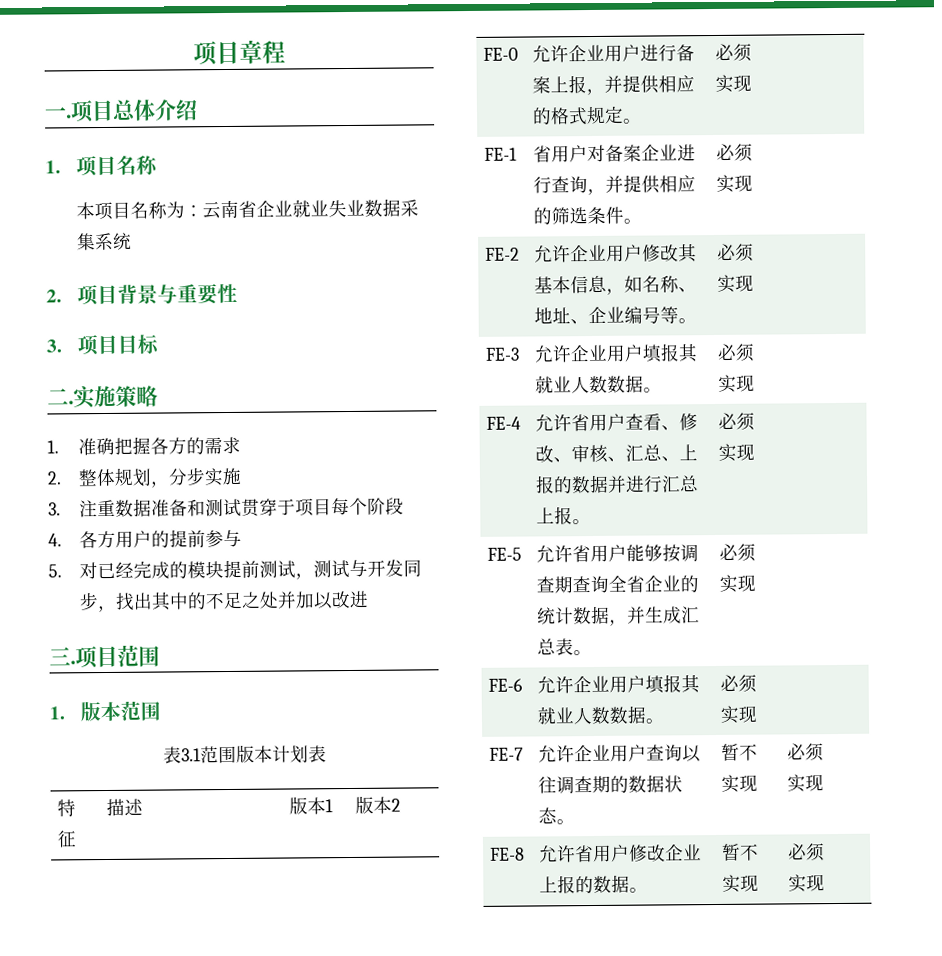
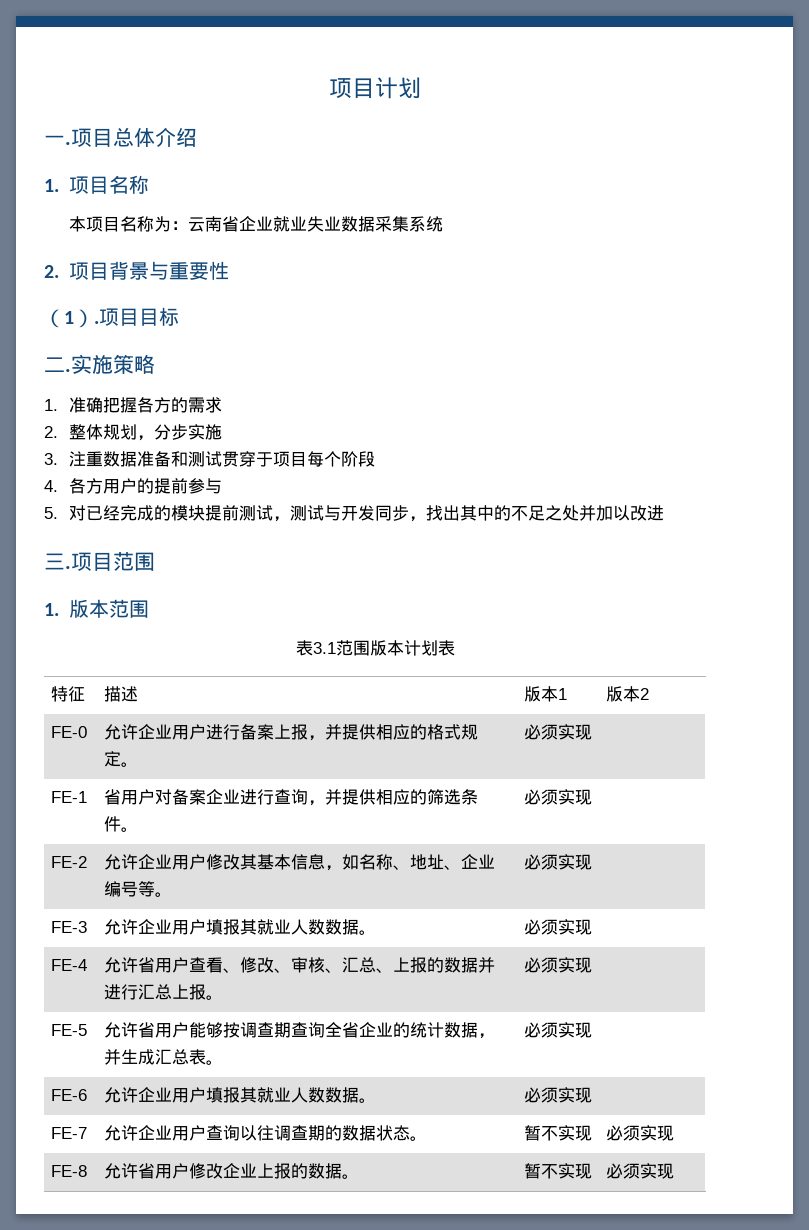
- 项目章程
+ 项目计划
- 3.项目目标
+ （1）.项目目标

